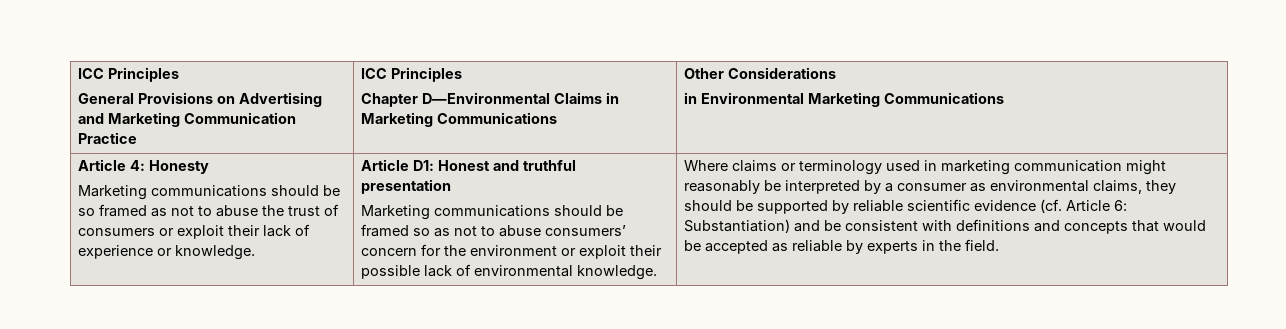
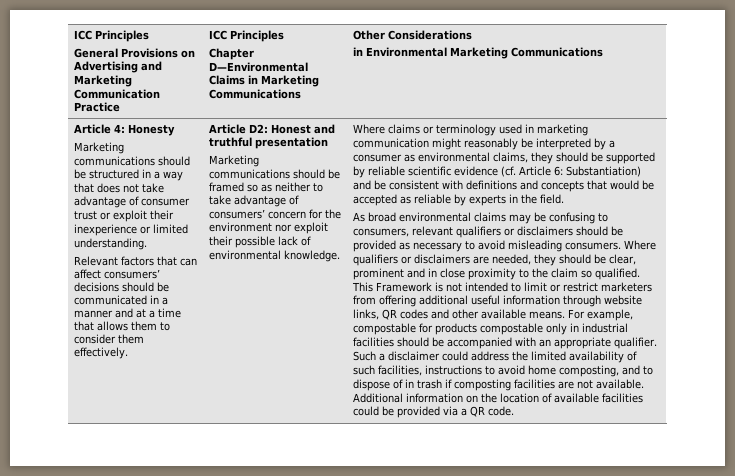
- Marketing communications should be so framed as not to abuse the trust of consumers or exploit their lack of experience or knowledge. | Article D1: Honest and truthful presentation
+ Marketing communications should be structured in a way that does not take advantage of consumer trust or exploit their inexperience or limited understanding.
+ Relevant factors that can affect consumers’ decisions should be communicated in a manner and at a time that allows them to consider them effectively. | Article D2: Honest and truthful presentation
- Marketing communications should be framed so as not to abuse consumers’ concern for the environment or exploit their possible lack of environmental knowledge.
+ Marketing communications should be framed so as neither to take advantage of consumers’ concern for the environment nor exploit their possible lack of environmental knowledge.
+ As broad environmental claims may be confusing to consumers, relevant qualifiers or disclaimers should be provided as necessary to avoid misleading consumers. Where qualifiers or disclaimers are needed, they should be clear, prominent and in close proximity to the claim so qualified. This Framework is not intended to limit or restrict marketers from offering additional useful information through website links, QR codes and other available means. For example, compostable for products compostable only in industrial facilities should be accompanied with an appropriate qualifier. Such a disclaimer could address the limited availability of such facilities, instructions to avoid home composting, and to dispose of in trash if composting facilities are not available. Additional information on the location of available facilities could be provided via a QR code.

